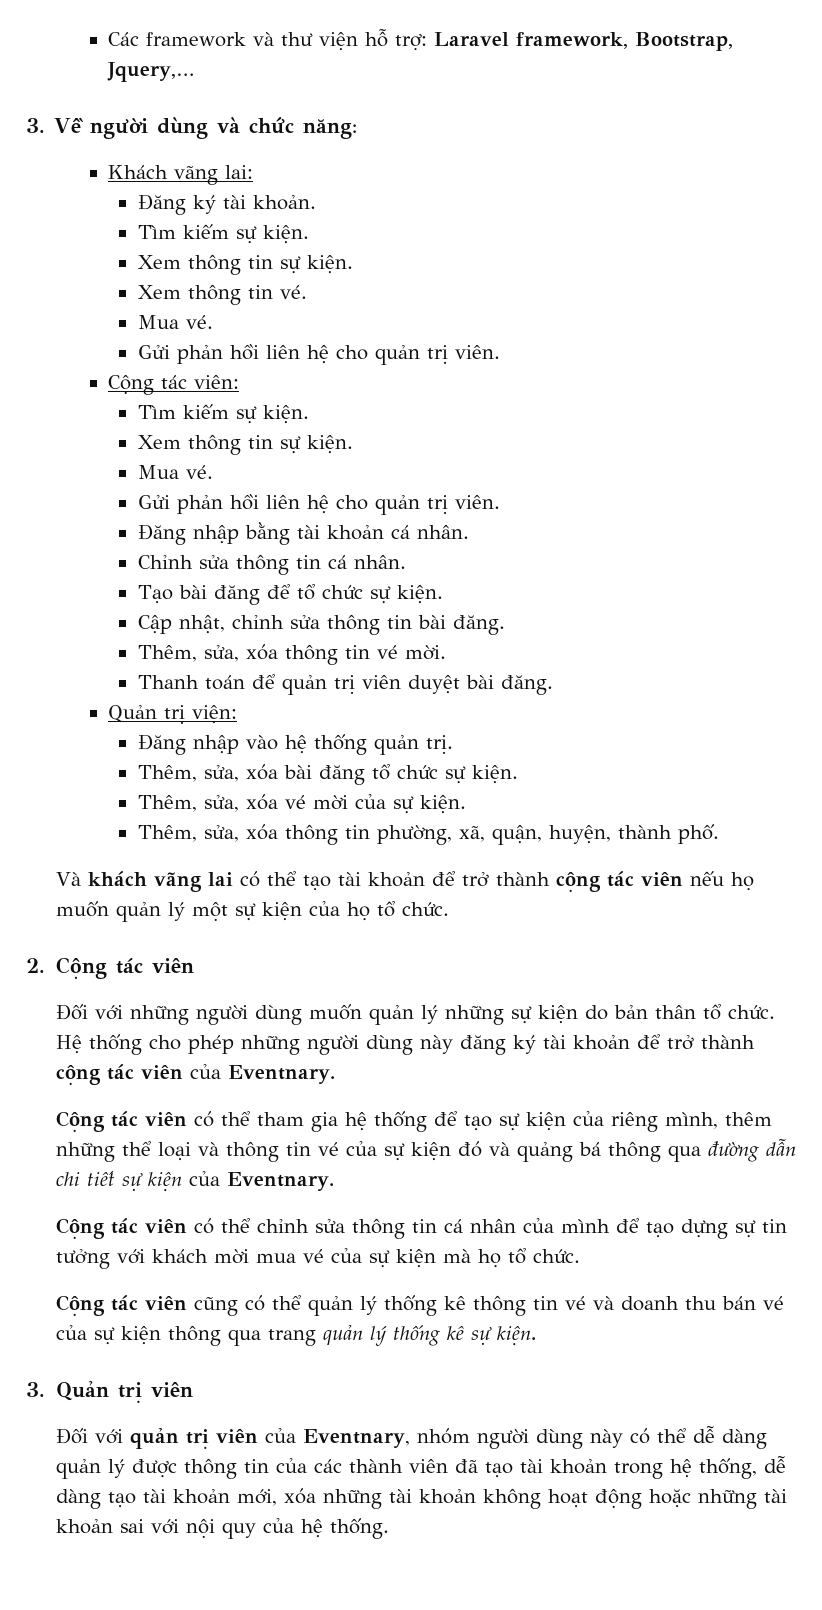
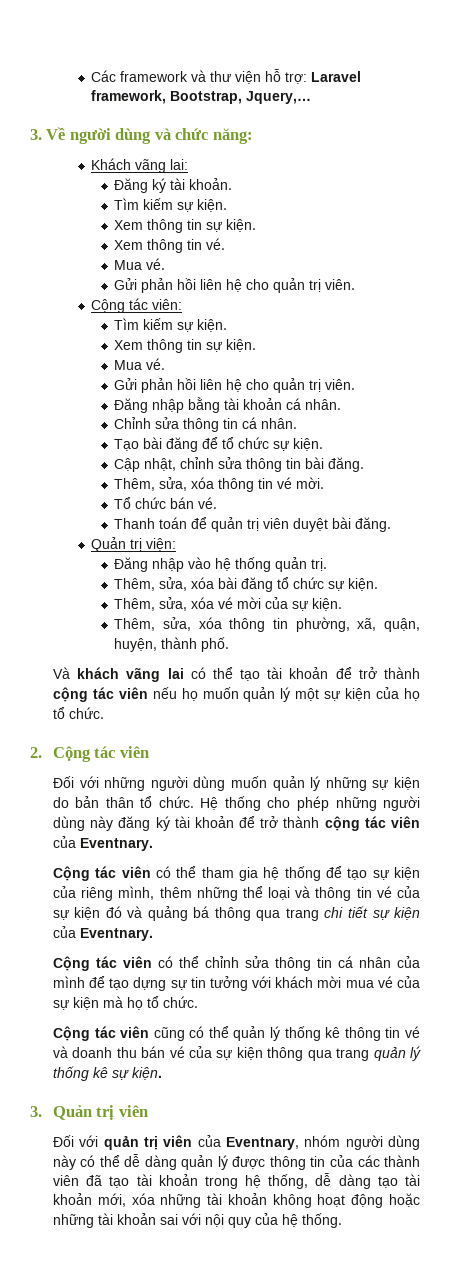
+ Tổ chức bán vé.
- Cộng tác viên có thể tham gia hệ thống để tạo sự kiện của riêng mình, thêm những thể loại và thông tin vé của sự kiện đó và quảng bá thông qua đường dẫn chi tiết sự kiện của Eventnary.
+ Cộng tác viên có thể tham gia hệ thống để tạo sự kiện của riêng mình, thêm những thể loại và thông tin vé của sự kiện đó và quảng bá thông qua trang chi tiết sự kiện của Eventnary.

